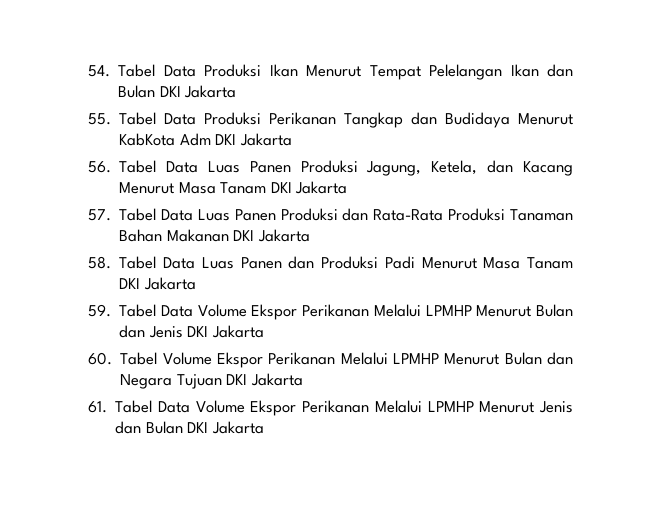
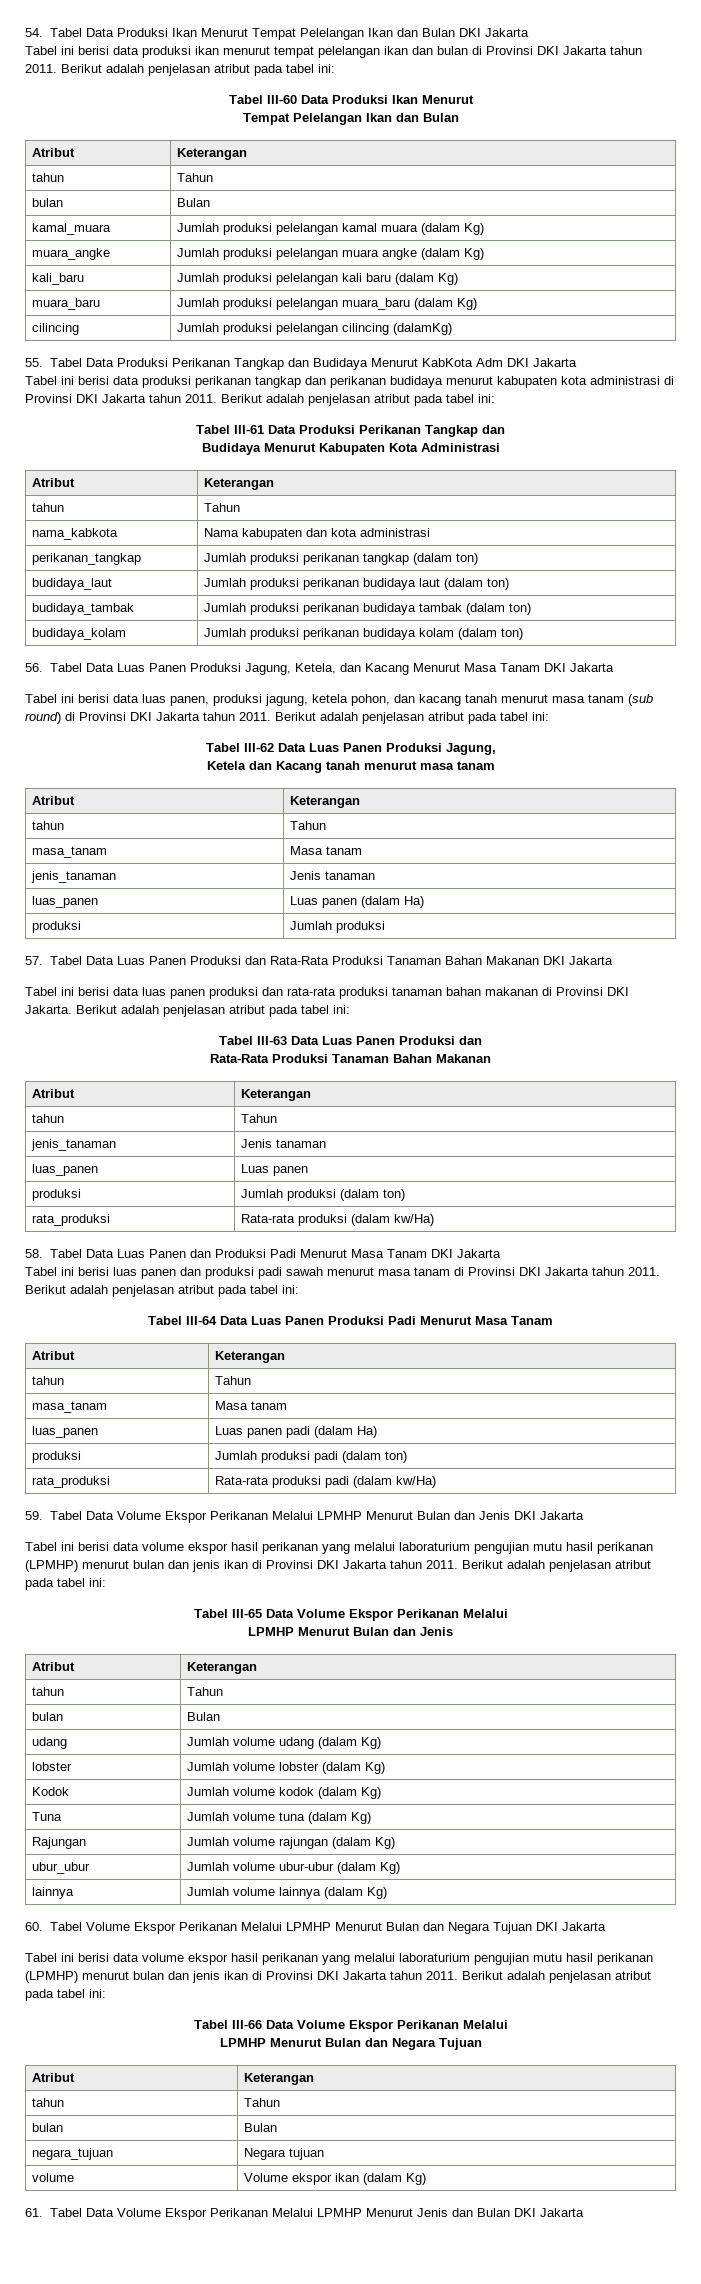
+ Tabel ini berisi data produksi ikan menurut tempat pelelangan ikan dan bulan di Provinsi DKI Jakarta tahun 2011. Berikut adalah penjelasan atribut pada tabel ini:
+ Tabel III-60 Data Produksi Ikan Menurut
+ Tempat Pelelangan Ikan dan Bulan
+ Atribut | Keterangan
+ tahun | Tahun
+ bulan | Bulan
+ kamal_muara | Jumlah produksi pelelangan kamal muara (dalam Kg)
+ muara_angke | Jumlah produksi pelelangan muara angke (dalam Kg)
+ kali_baru | Jumlah produksi pelelangan kali baru (dalam Kg)
+ muara_baru | Jumlah produksi pelelangan muara_baru (dalam Kg)
+ cilincing | Jumlah produksi pelelangan cilincing (dalamKg)
+ Tabel ini berisi data produksi perikanan tangkap dan perikanan budidaya menurut kabupaten kota administrasi di Provinsi DKI Jakarta tahun 2011. Berikut adalah penjelasan atribut pada tabel ini:
+ Tabel III-61 Data Produksi Perikanan Tangkap dan
+ Budidaya Menurut Kabupaten Kota Administrasi
+ Atribut | Keterangan
+ tahun | Tahun
+ nama_kabkota | Nama kabupaten dan kota administrasi
+ perikanan_tangkap | Jumlah produksi perikanan tangkap (dalam ton)
+ budidaya_laut | Jumlah produksi perikanan budidaya laut (dalam ton)
+ budidaya_tambak | Jumlah produksi perikanan budidaya tambak (dalam ton)
+ budidaya_kolam | Jumlah produksi perikanan budidaya kolam (dalam ton)
+ Tabel ini berisi data luas panen, produksi jagung, ketela pohon, dan kacang tanah menurut masa tanam (sub round) di Provinsi DKI Jakarta tahun 2011. Berikut adalah penjelasan atribut pada tabel ini:
+ Tabel III-62 Data Luas Panen Produksi Jagung,
+ Ketela dan Kacang tanah menurut masa tanam
+ Atribut | Keterangan
+ tahun | Tahun
+ masa_tanam | Masa tanam
+ jenis_tanaman | Jenis tanaman
+ luas_panen | Luas panen (dalam Ha)
+ produksi | Jumlah produksi
+ Tabel ini berisi data luas panen produksi dan rata-rata produksi tanaman bahan makanan di Provinsi DKI Jakarta. Berikut adalah penjelasan atribut pada tabel ini:
+ Tabel III-63 Data Luas Panen Produksi dan
+ Rata-Rata Produksi Tanaman Bahan Makanan
+ Atribut | Keterangan
+ tahun | Tahun
+ jenis_tanaman | Jenis tanaman
+ luas_panen | Luas panen
+ produksi | Jumlah produksi (dalam ton)
+ rata_produksi | Rata-rata produksi (dalam kw/Ha)
+ Tabel ini berisi luas panen dan produksi padi sawah menurut masa tanam di Provinsi DKI Jakarta tahun 2011. Berikut adalah penjelasan atribut pada tabel ini:
+ Tabel III-64 Data Luas Panen Produksi Padi Menurut Masa Tanam
+ Atribut | Keterangan
+ tahun | Tahun
+ masa_tanam | Masa tanam
+ luas_panen | Luas panen padi (dalam Ha)
+ produksi | Jumlah produksi padi (dalam ton)
+ rata_produksi | Rata-rata produksi padi (dalam kw/Ha)
  59. Tabel Data Volume Ekspor Perikanan Melalui LPMHP Menurut Bulan dan Jenis DKI Jakarta
+ Tabel ini berisi data volume ekspor hasil perikanan yang melalui laboraturium pengujian mutu hasil perikanan (LPMHP) menurut bulan dan jenis ikan di Provinsi DKI Jakarta tahun 2011. Berikut adalah penjelasan atribut pada tabel ini:
+ Tabel III-65 Data Volume Ekspor Perikanan Melalui
+ LPMHP Menurut Bulan dan Jenis
+ Atribut | Keterangan
+ tahun | Tahun
+ bulan | Bulan
+ udang | Jumlah volume udang (dalam Kg)
+ lobster | Jumlah volume lobster (dalam Kg)
+ Kodok | Jumlah volume kodok (dalam Kg)
+ Tuna | Jumlah volume tuna (dalam Kg)
+ Rajungan | Jumlah volume rajungan (dalam Kg)
+ ubur_ubur | Jumlah volume ubur-ubur (dalam Kg)
+ lainnya | Jumlah volume lainnya (dalam Kg)
  60. Tabel Volume Ekspor Perikanan Melalui LPMHP Menurut Bulan dan Negara Tujuan DKI Jakarta
+ Tabel ini berisi data volume ekspor hasil perikanan yang melalui laboraturium pengujian mutu hasil perikanan (LPMHP) menurut bulan dan jenis ikan di Provinsi DKI Jakarta tahun 2011. Berikut adalah penjelasan atribut pada tabel ini:
+ Tabel III-66 Data Volume Ekspor Perikanan Melalui
+ LPMHP Menurut Bulan dan Negara Tujuan
+ Atribut | Keterangan
+ tahun | Tahun
+ bulan | Bulan
+ negara_tujuan | Negara tujuan
+ volume | Volume ekspor ikan (dalam Kg)

